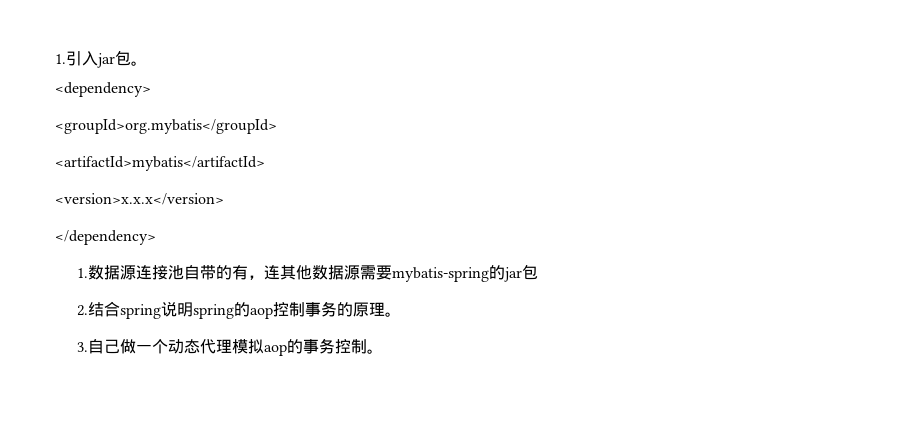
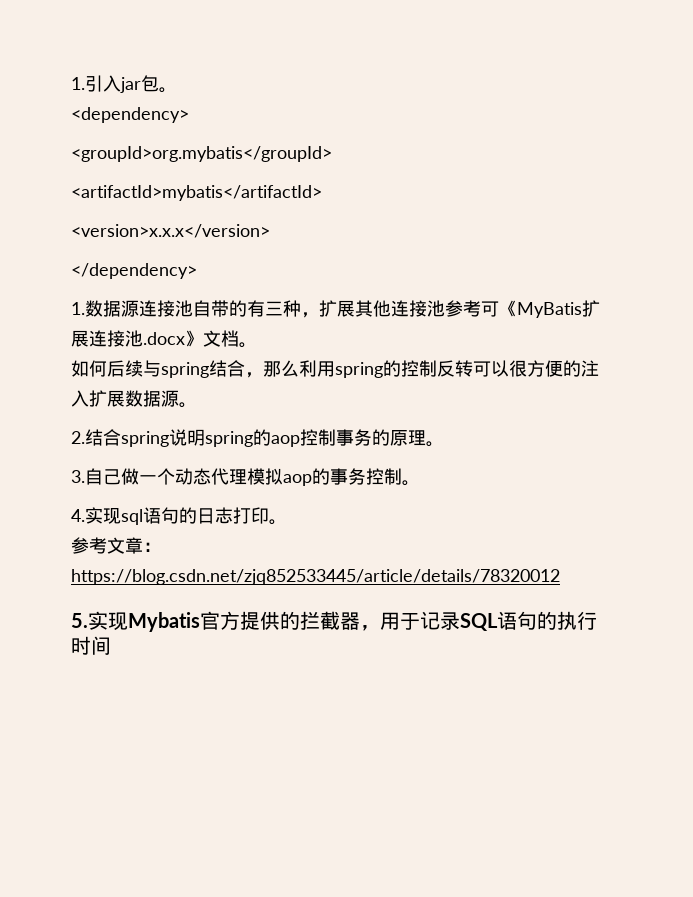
- 1.数据源连接池自带的有，连其他数据源需要mybatis-spring的jar包
+ 1.数据源连接池自带的有三种，扩展其他连接池参考可《MyBatis扩展连接池.docx》文档。
+ 如何后续与spring结合，那么利用spring的控制反转可以很方便的注入扩展数据源。
+ 4.实现sql语句的日志打印。
+ 参考文章：https://blog.csdn.net/zjq852533445/article/details/78320012
+ 5.实现Mybatis官方提供的拦截器，用于记录SQL语句的执行时间

